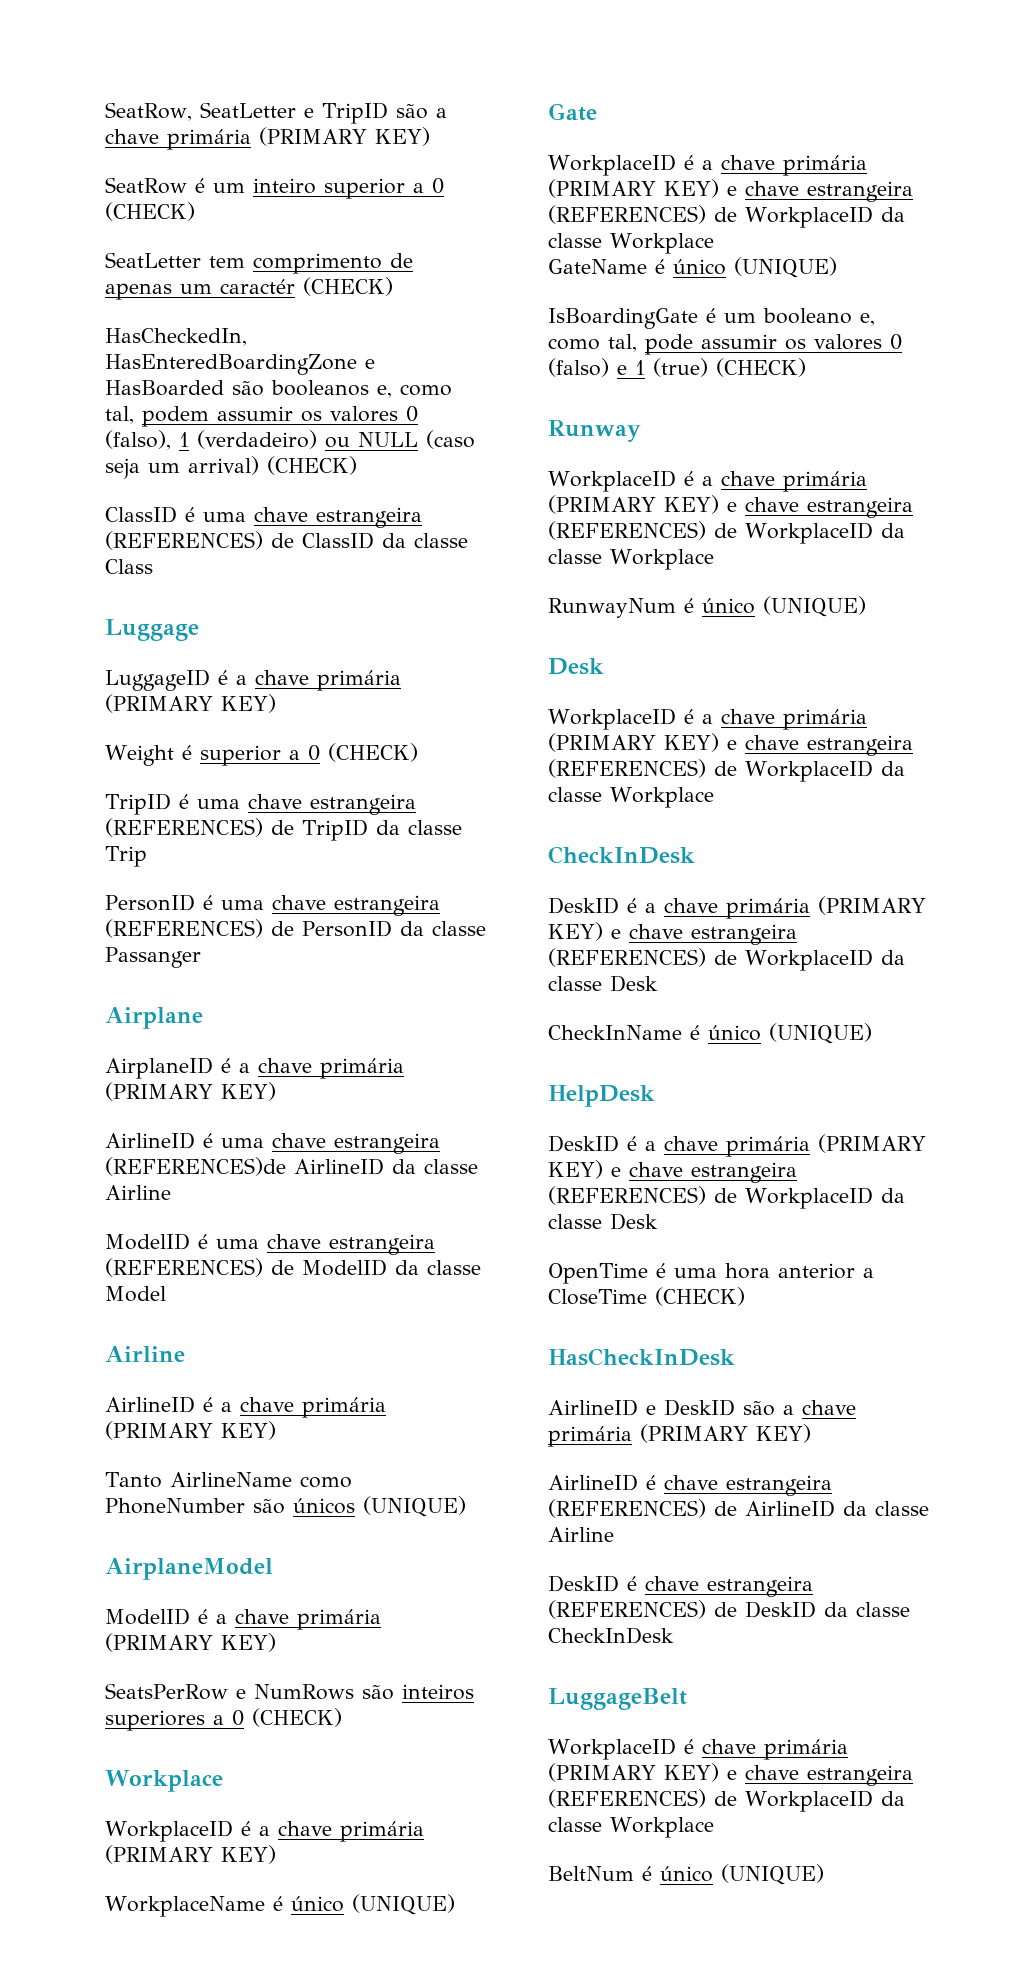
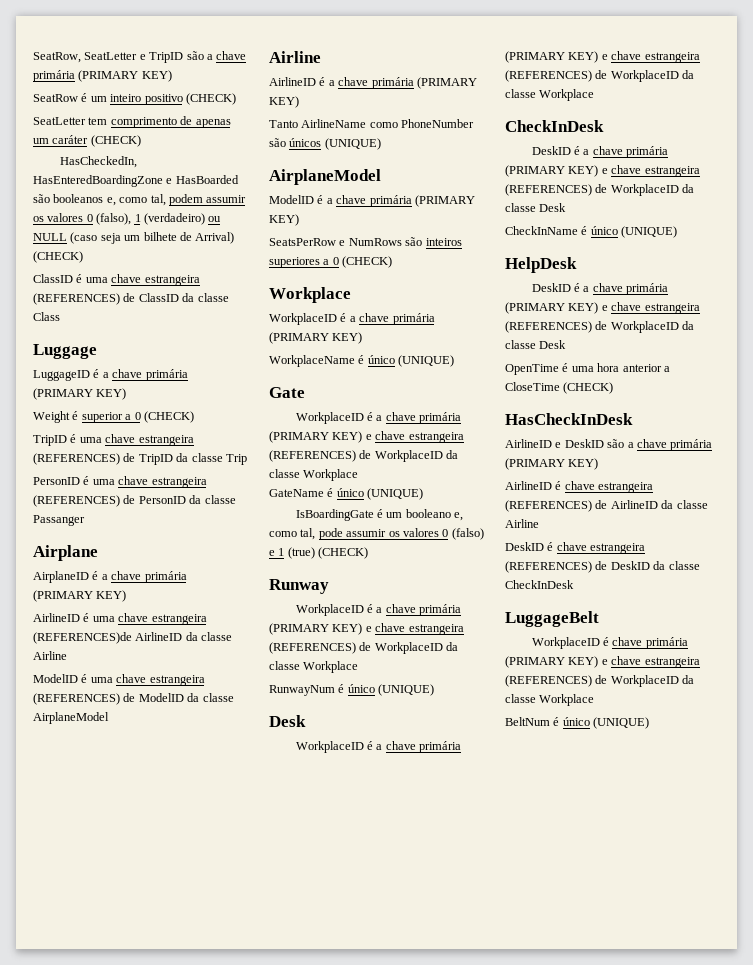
- SeatRow é um inteiro superior a 0 (CHECK)
+ SeatRow é um inteiro positivo (CHECK)
- SeatLetter tem comprimento de apenas um caractér (CHECK)
+ SeatLetter tem comprimento de apenas um caráter (CHECK)
- HasCheckedIn, HasEnteredBoardingZone e HasBoarded são booleanos e, como tal, podem assumir os valores 0 (falso), 1 (verdadeiro) ou NULL (caso seja um arrival) (CHECK)
+ HasCheckedIn, HasEnteredBoardingZone e HasBoarded são booleanos e, como tal, podem assumir os valores 0 (falso), 1 (verdadeiro) ou NULL (caso seja um bilhete de Arrival) (CHECK)
- ModelID é uma chave estrangeira (REFERENCES) de ModelID da classe Model
+ ModelID é uma chave estrangeira (REFERENCES) de ModelID da classe AirplaneModel

